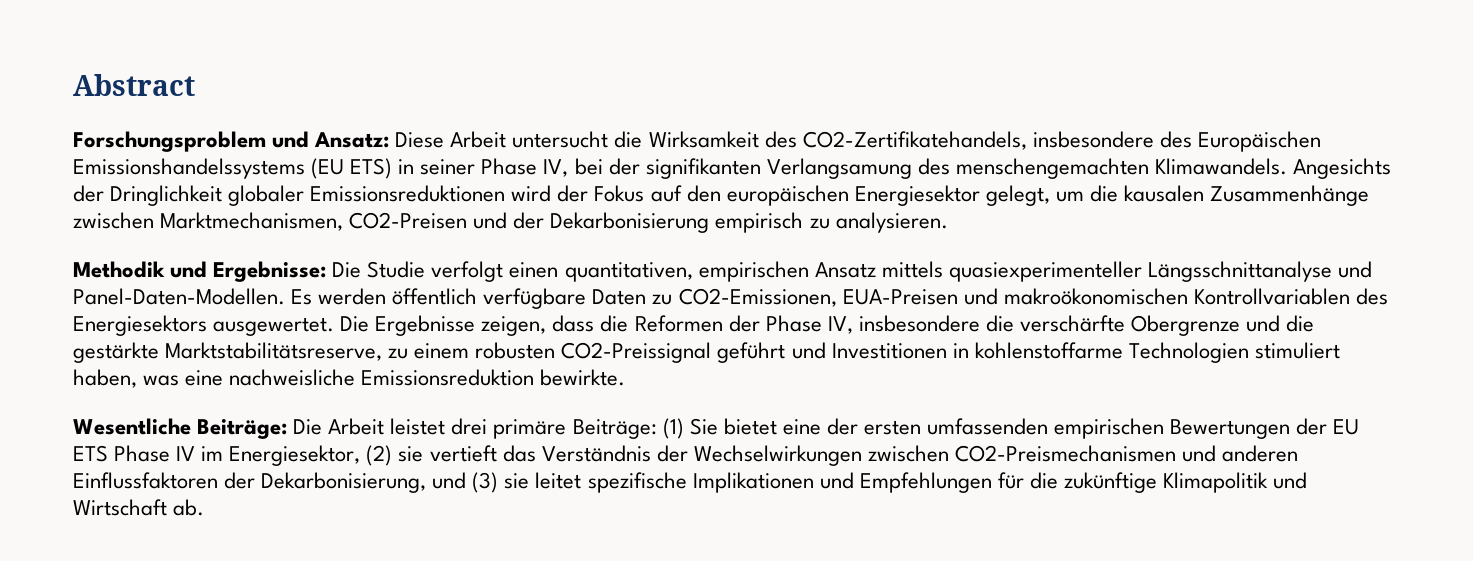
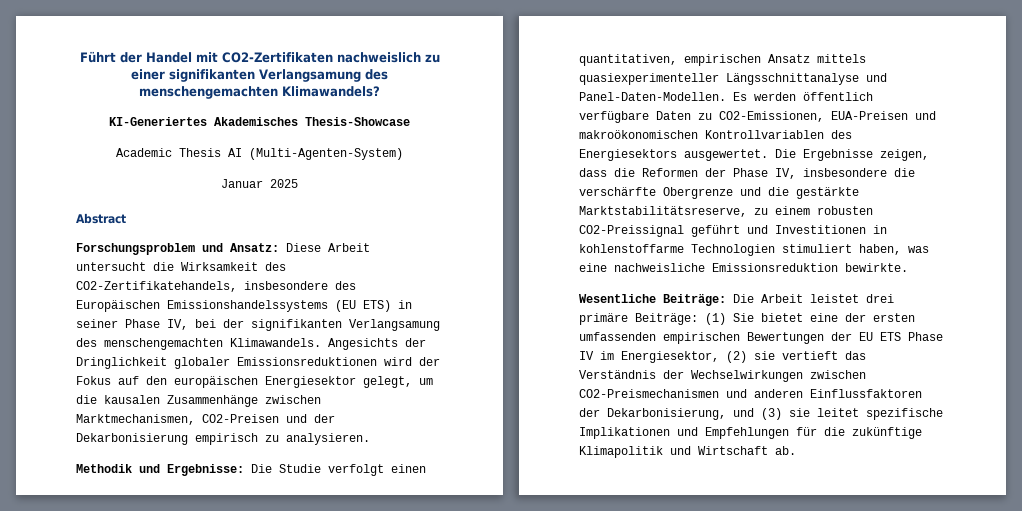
+ Führt der Handel mit CO2-Zertifikaten nachweislich zu einer signifikanten Verlangsamung des menschengemachten Klimawandels?
+ KI-Generiertes Akademisches Thesis-Showcase
+ Academic Thesis AI (Multi-Agenten-System)
+ Januar 2025

